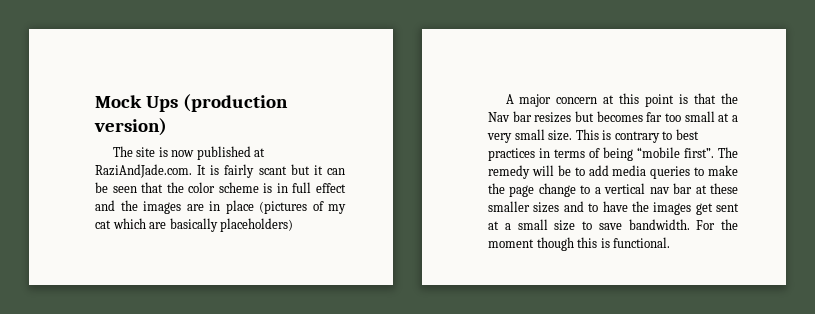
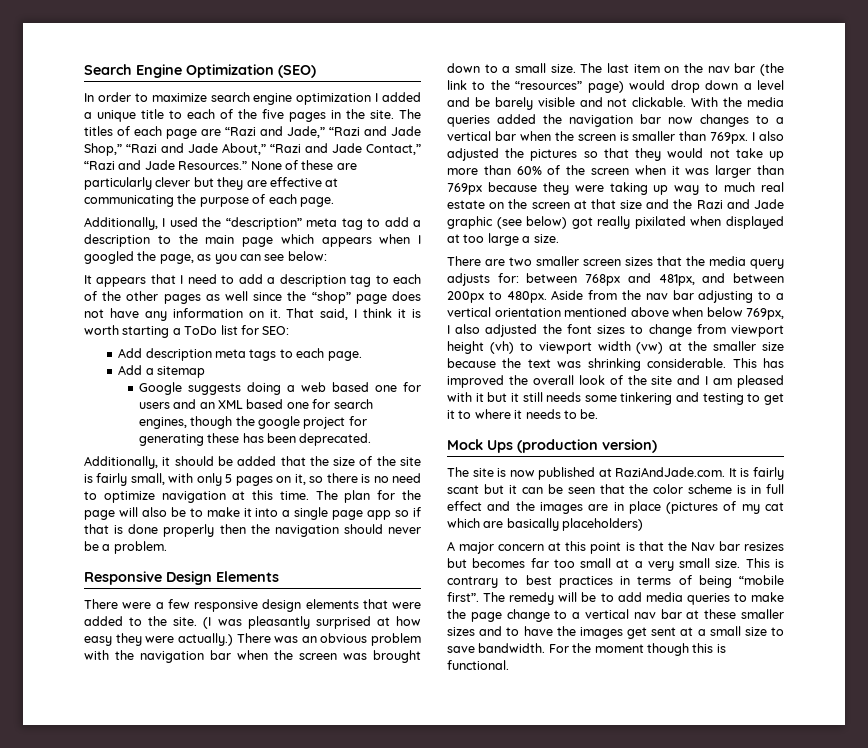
+ Search Engine Optimization (SEO)
+ In order to maximize search engine optimization I added a unique title to each of the five pages in the site. The titles of each page are “Razi and Jade,” “Razi and Jade Shop,” “Razi and Jade About,” “Razi and Jade Contact,” “Razi and Jade Resources.” None of these are particularly clever but they are effective at communicating the purpose of each page.
+ Additionally, I used the “description” meta tag to add a description to the main page which appears when I googled the page, as you can see below:
+ It appears that I need to add a description tag to each of the other pages as well since the “shop” page does not have any information on it. That said, I think it is worth starting a ToDo list for SEO:
+ Add description meta tags to each page.
+ Add a sitemap
+ Google suggests doing a web based one for users and an XML based one for search engines, though the google project for generating these has been deprecated.
+ Additionally, it should be added that the size of the site is fairly small, with only 5 pages on it, so there is no need to optimize navigation at this time. The plan for the page will also be to make it into a single page app so if that is done properly then the navigation should never be a problem.
+ Responsive Design Elements
+ There were a few responsive design elements that were added to the site. (I was pleasantly surprised at how easy they were actually.) There was an obvious problem with the navigation bar when the screen was brought down to a small size. The last item on the nav bar (the link to the “resources” page) would drop down a level and be barely visible and not clickable. With the media queries added the navigation bar now changes to a vertical bar when the screen is smaller than 769px. I also adjusted the pictures so that they would not take up more than 60% of the screen when it was larger than 769px because they were taking up way to much real estate on the screen at that size and the Razi and Jade graphic (see below) got really pixilated when displayed at too large a size.
+ There are two smaller screen sizes that the media query adjusts for: between 768px and 481px, and between 200px to 480px. Aside from the nav bar adjusting to a vertical orientation mentioned above when below 769px, I also adjusted the font sizes to change from viewport height (vh) to viewport width (vw) at the smaller size because the text was shrinking considerable. This has improved the overall look of the site and I am pleased with it but it still needs some tinkering and testing to get it to where it needs to be.

